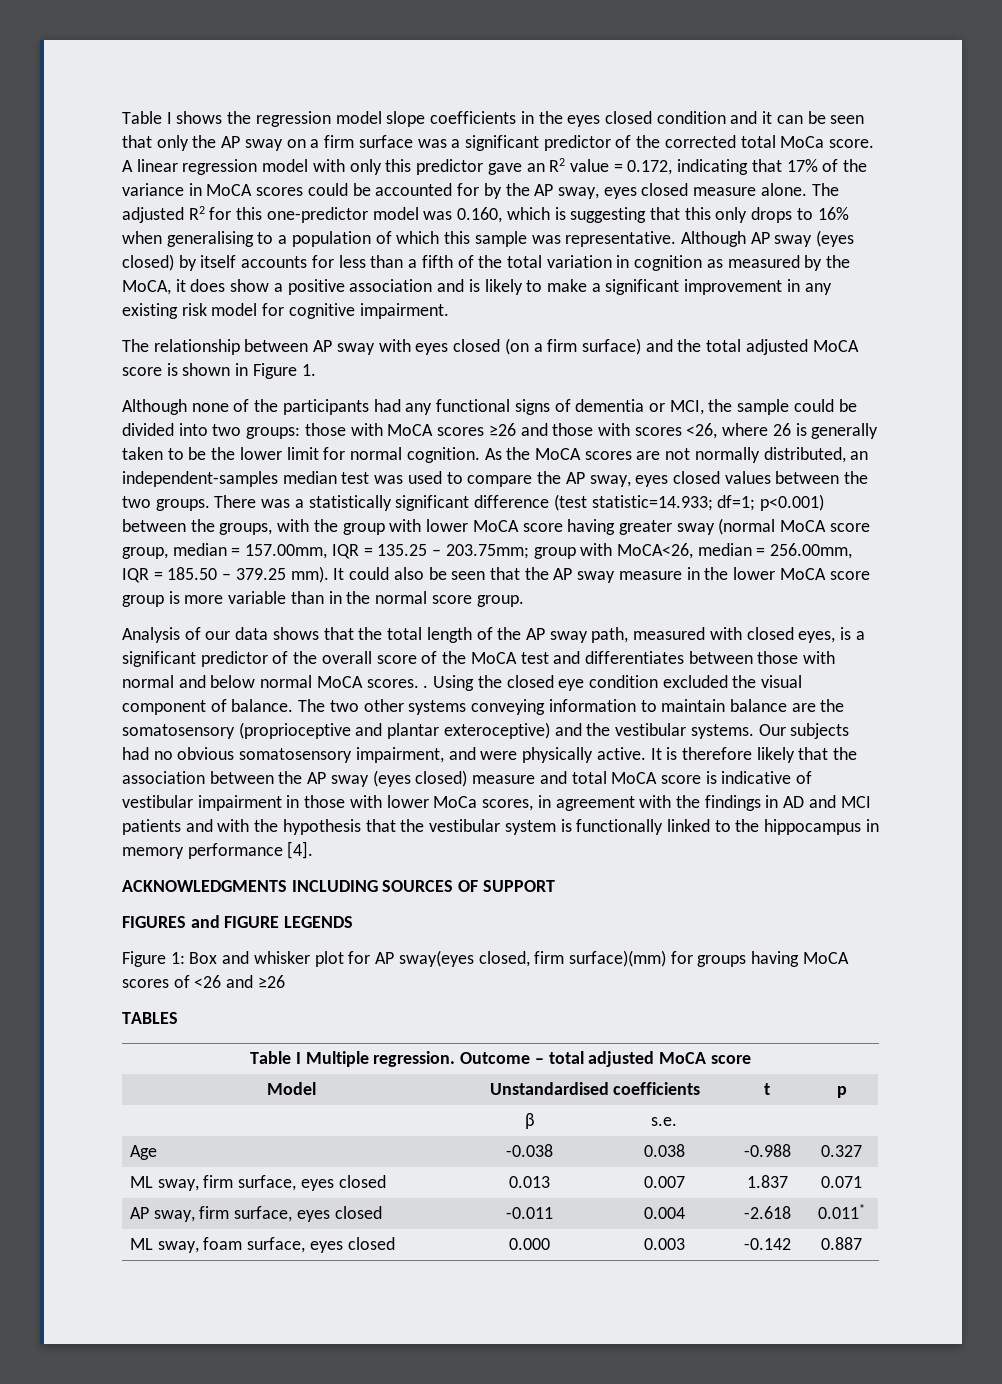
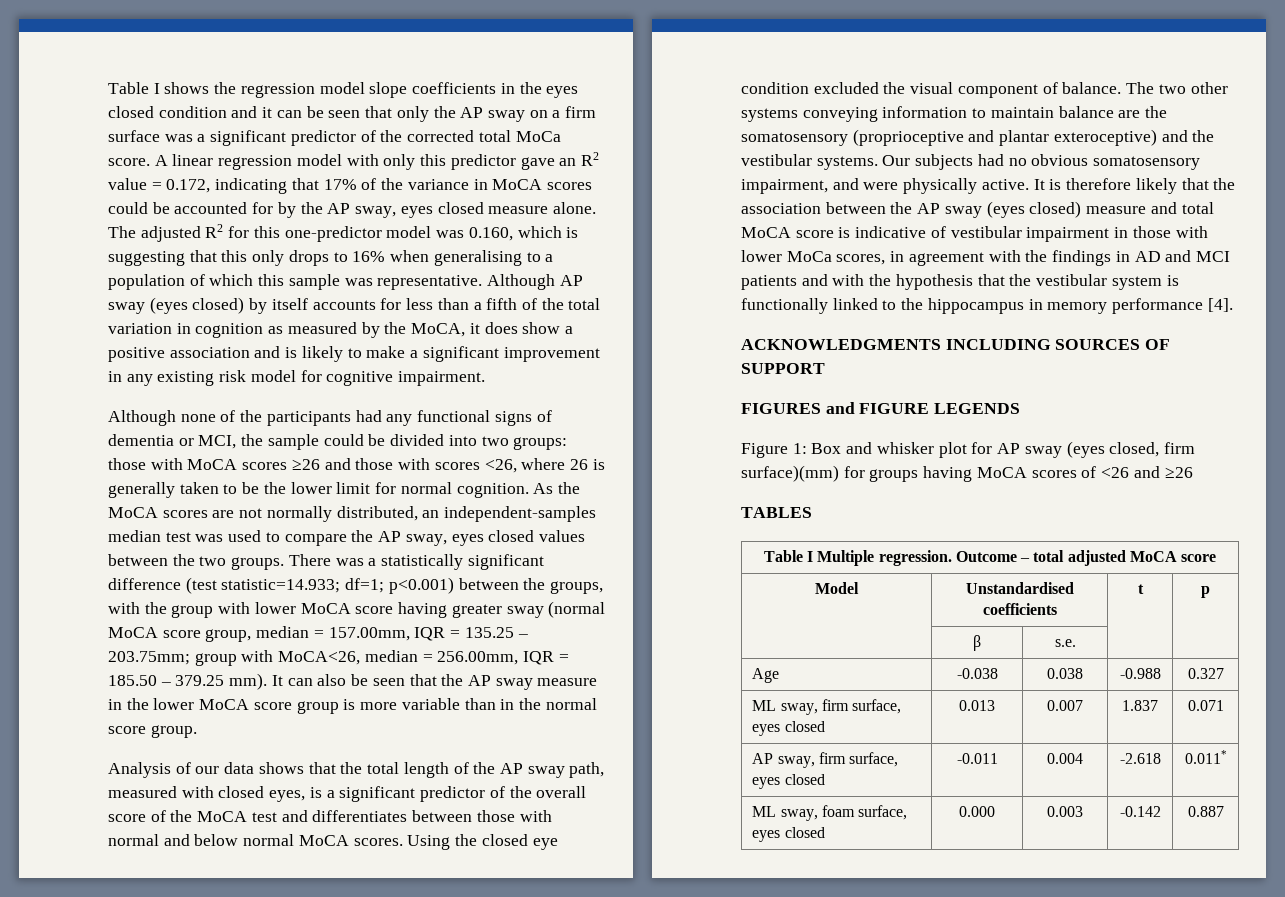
- The relationship between AP sway with eyes closed (on a firm surface) and the total adjusted MoCA score is shown in Figure 1.
- It could also be seen that the AP sway measure in the lower MoCA score group is more variable than in the normal score group.
+ It can also be seen that the AP sway measure in the lower MoCA score group is more variable than in the normal score group.
- Analysis of our data shows that the total length of the AP sway path, measured with closed eyes, is a significant predictor of the overall score of the MoCA test and differentiates between those with normal and below normal MoCA scores. .
+ Analysis of our data shows that the total length of the AP sway path, measured with closed eyes, is a significant predictor of the overall score of the MoCA test and differentiates between those with normal and below normal MoCA scores.
- Figure 1: Box and whisker plot for AP sway(eyes closed, firm surface)(mm) for groups having MoCA scores of <26 and ≥26
+ Figure 1: Box and whisker plot for AP sway (eyes closed, firm surface)(mm) for groups having MoCA scores of <26 and ≥26

